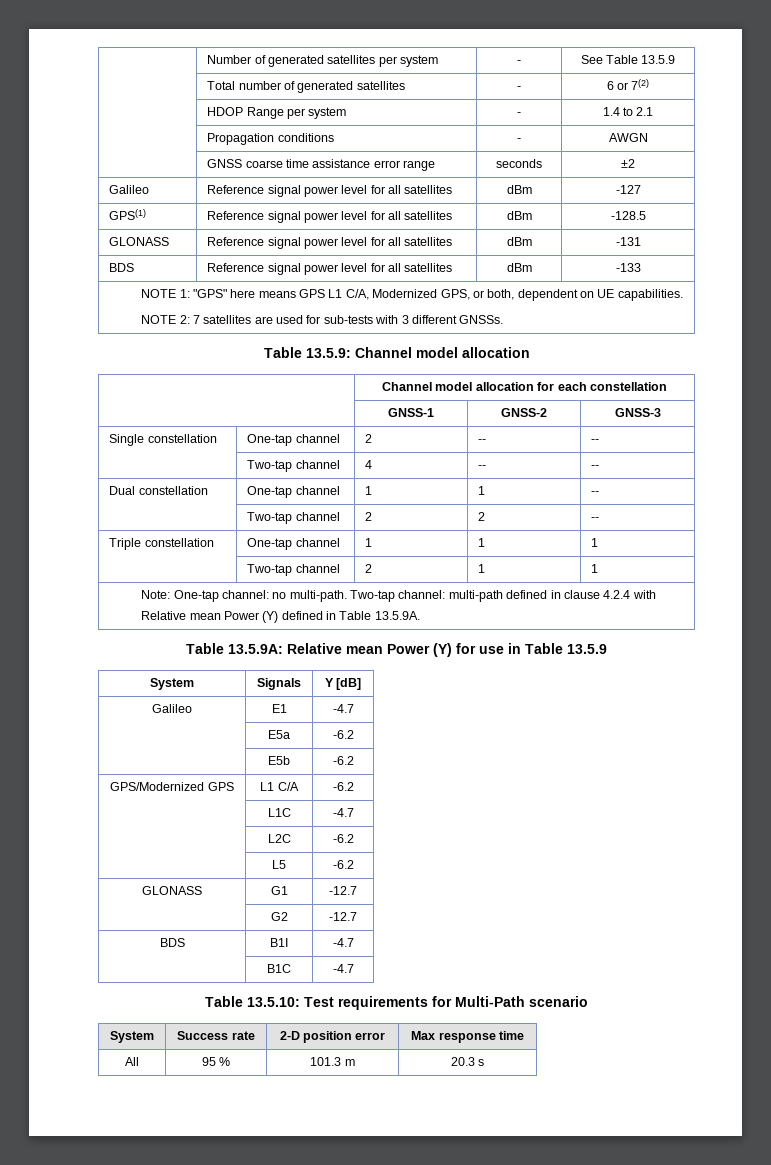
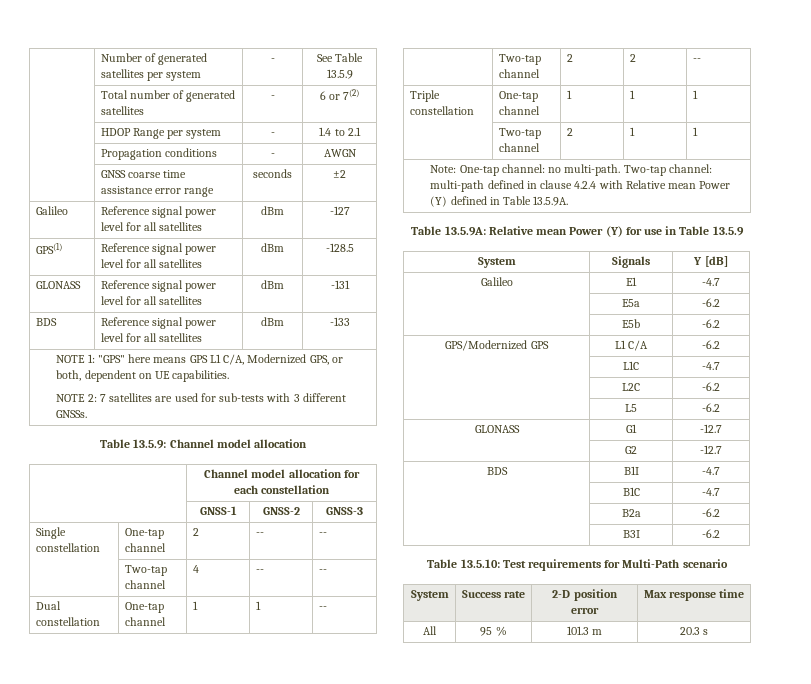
+ | B2a | -6.2
+ | B3I | -6.2

